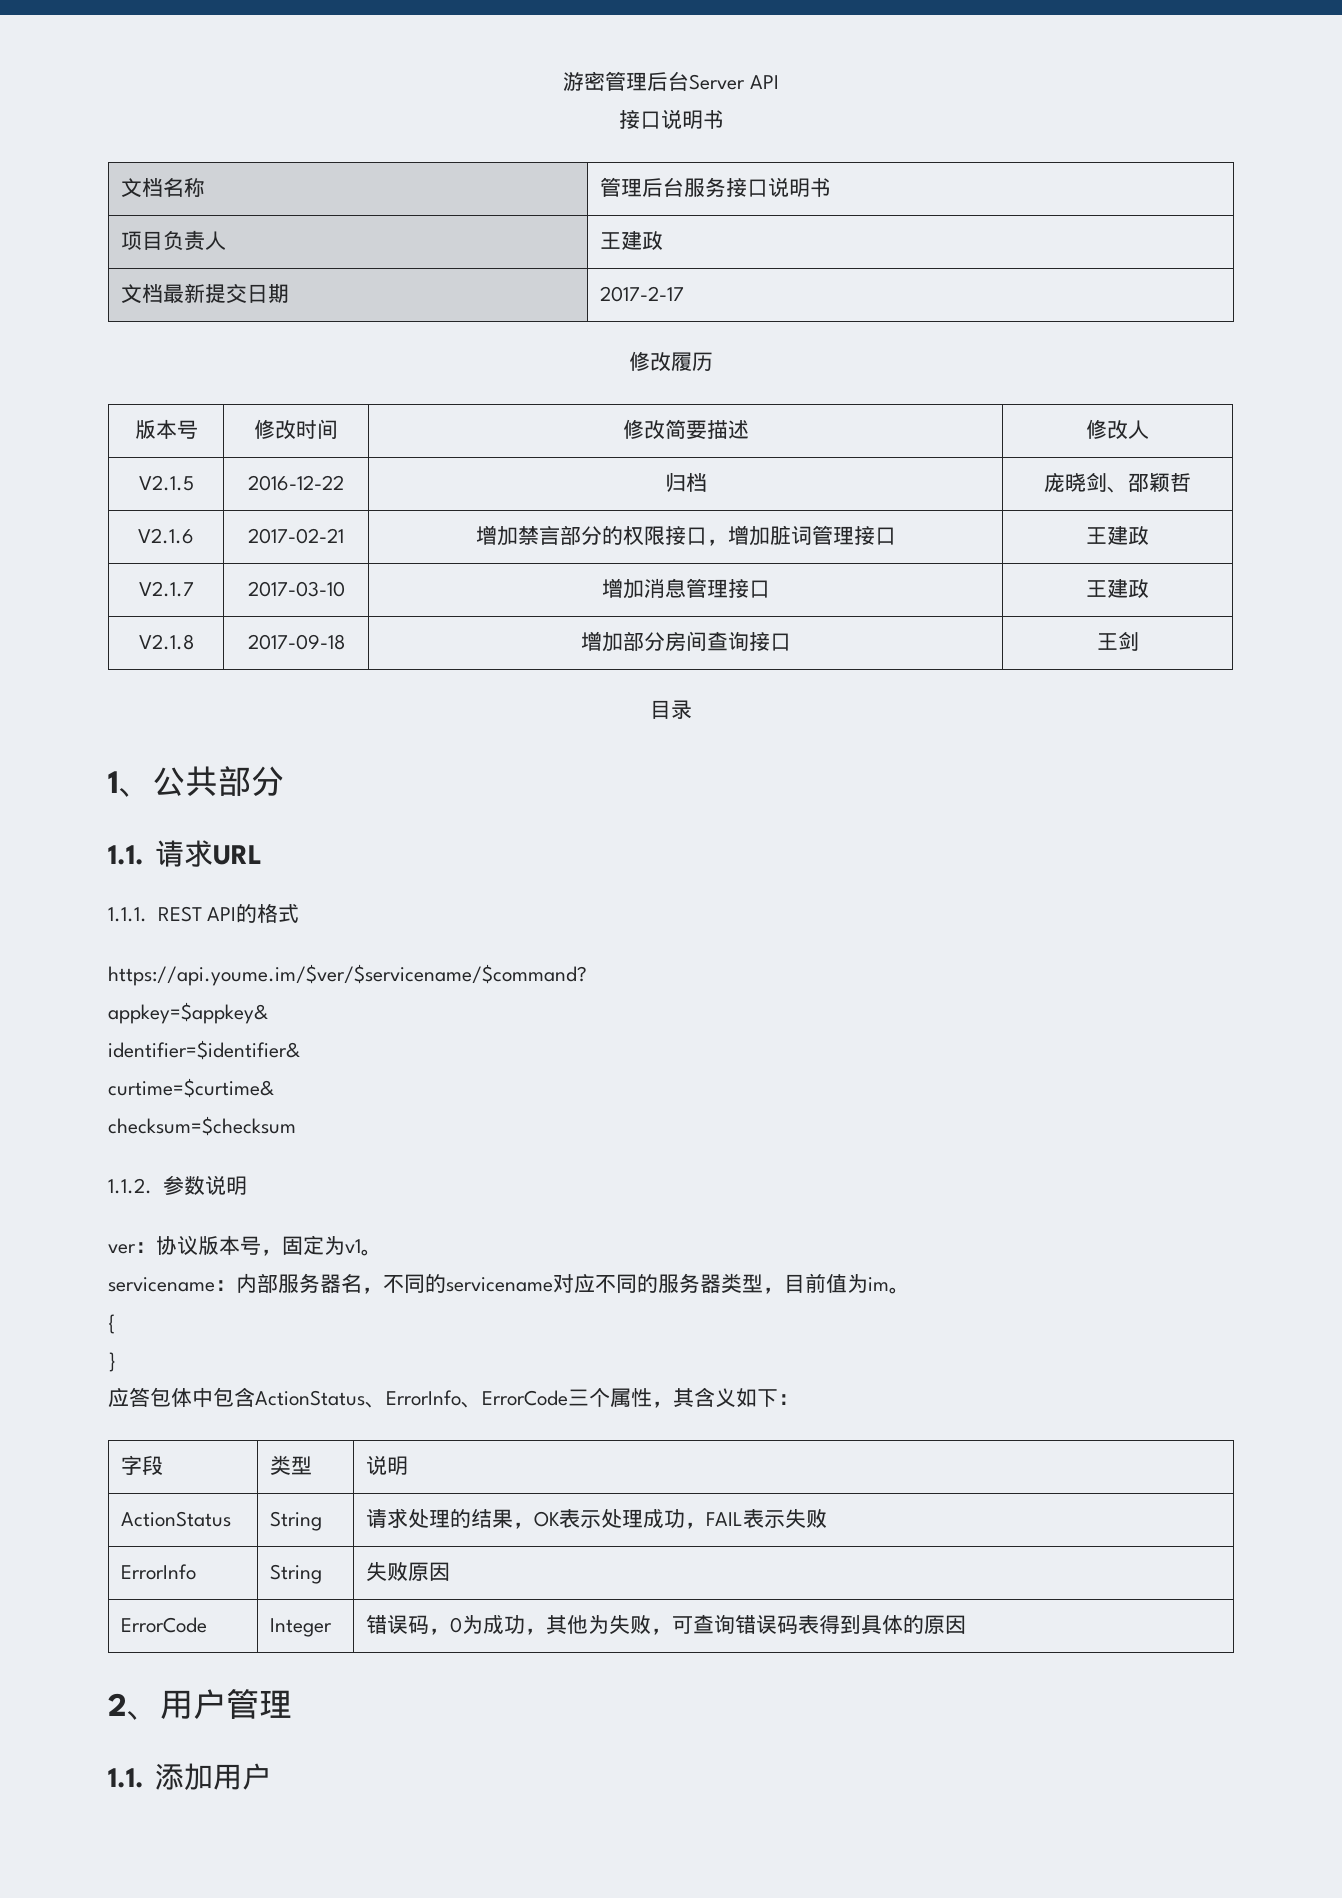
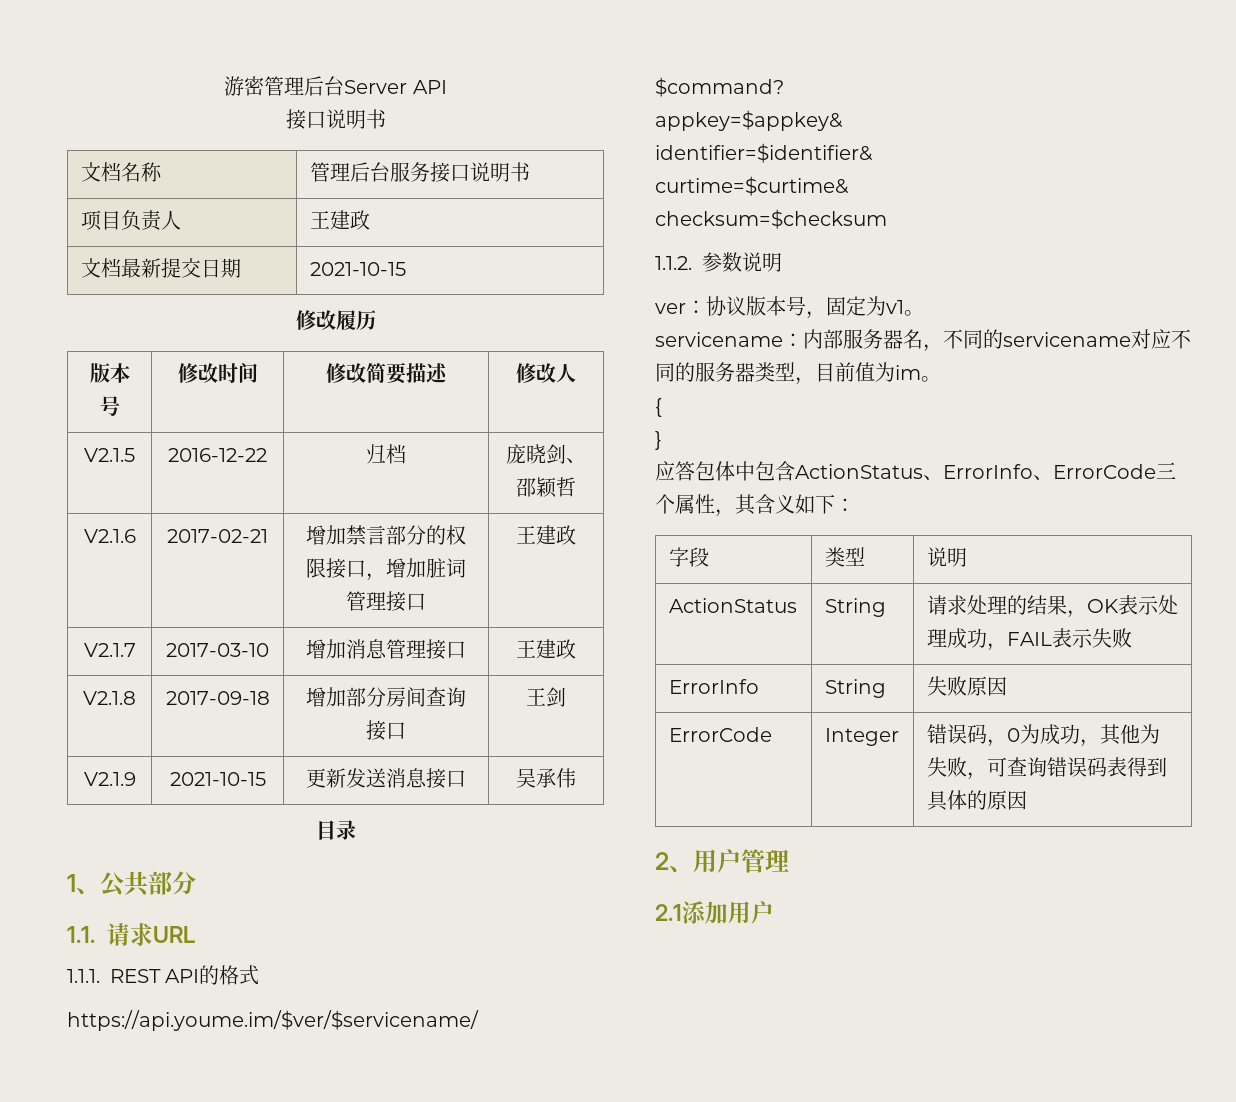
- 文档最新提交日期 | 2017-2-17
+ 文档最新提交日期 | 2021-10-15
+ V2.1.9 | 2021-10-15 | 更新发送消息接口 | 吴承伟
- 1.1.添加用户
+ 2.1添加用户

